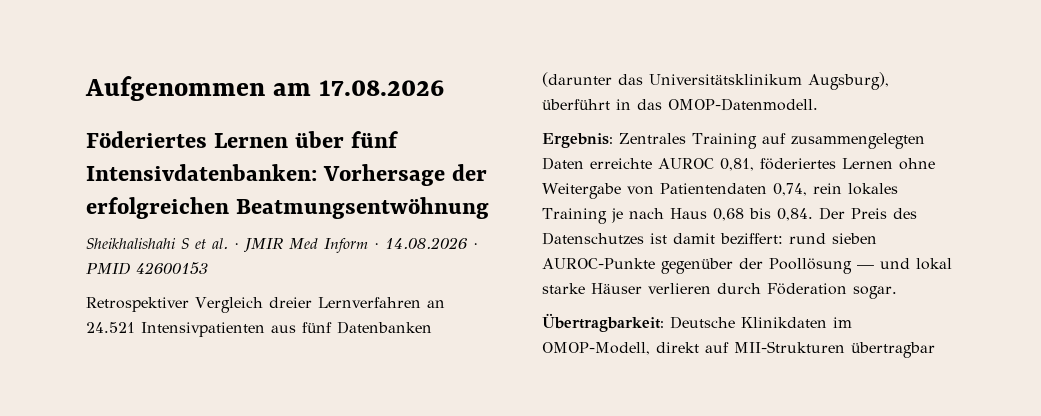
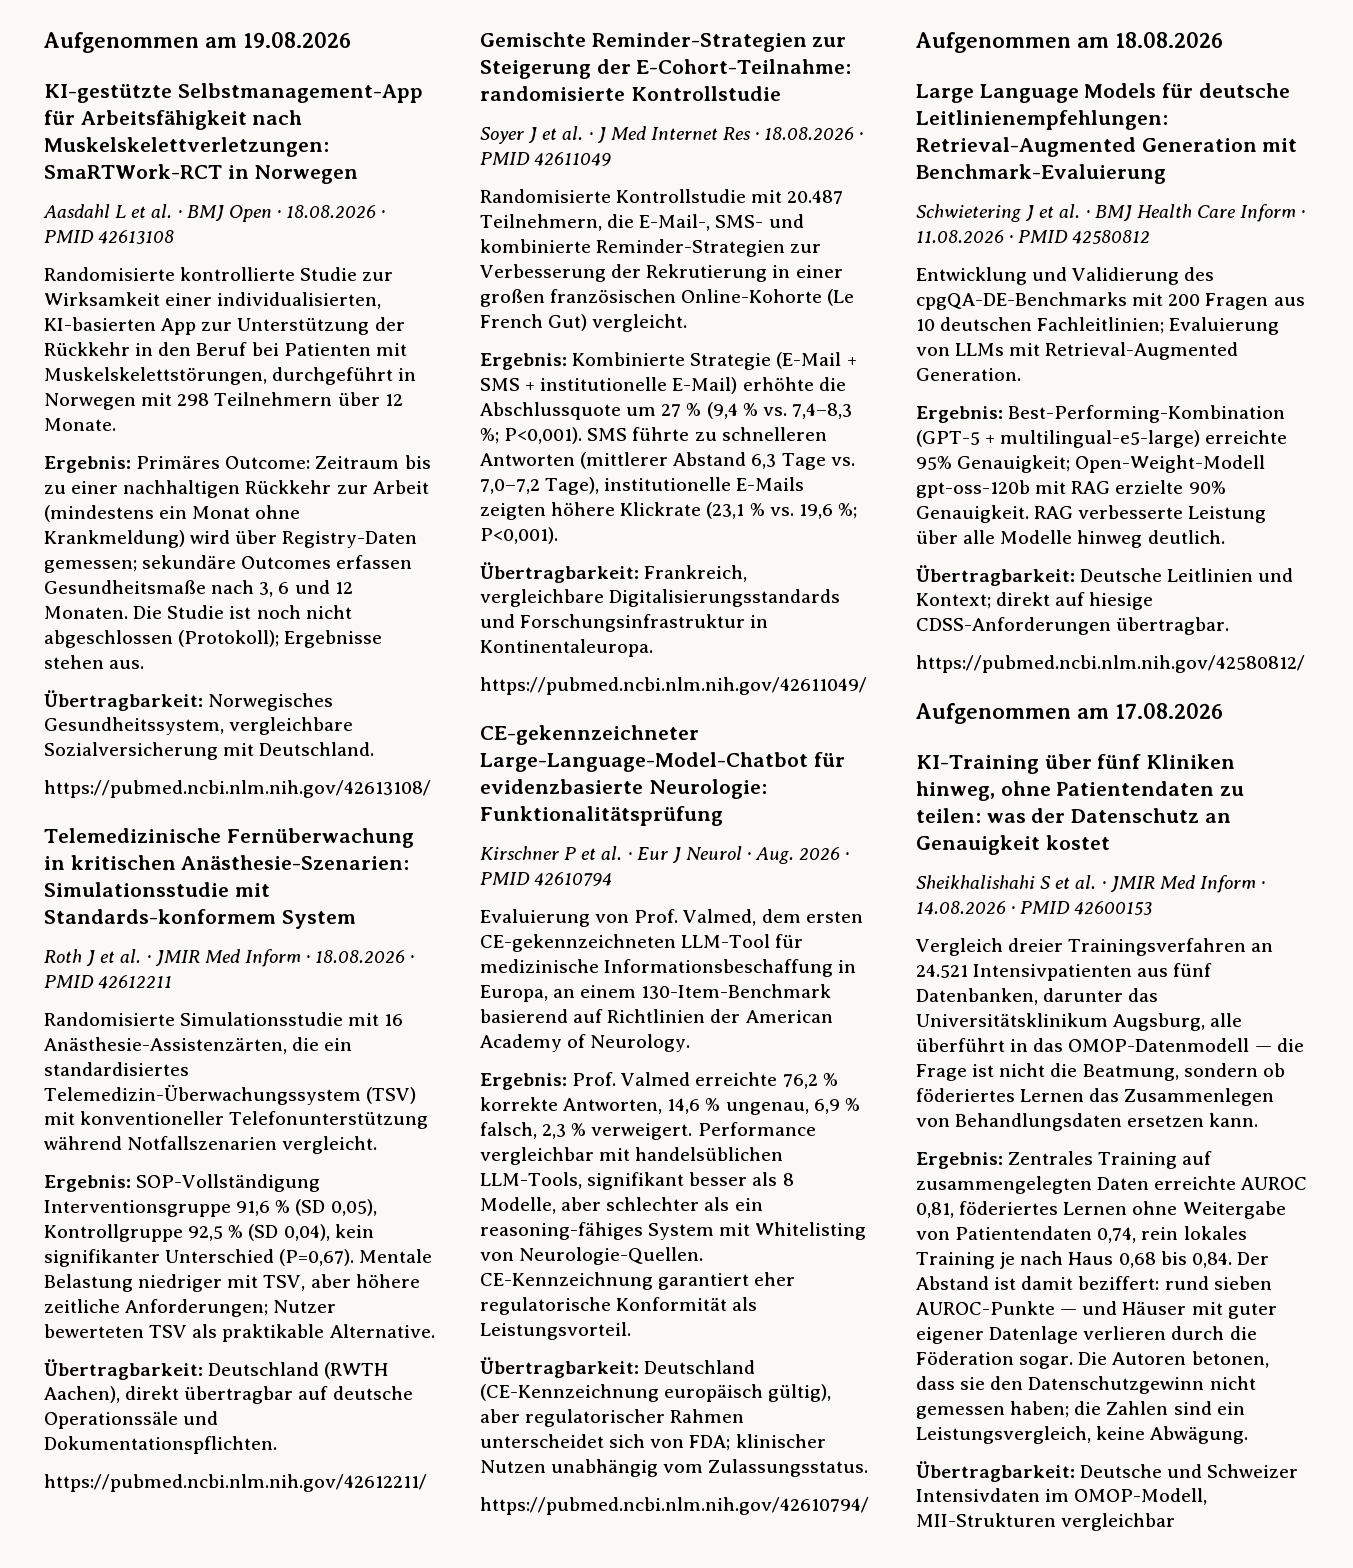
+ Aufgenommen am 19.08.2026
+ KI-gestützte Selbstmanagement-App für Arbeitsfähigkeit nach Muskelskelettverletzungen: SmaRTWork-RCT in Norwegen
+ Aasdahl L et al. · BMJ Open · 18.08.2026 · PMID 42613108
+ Randomisierte kontrollierte Studie zur Wirksamkeit einer individualisierten, KI-basierten App zur Unterstützung der Rückkehr in den Beruf bei Patienten mit Muskelskelettstörungen, durchgeführt in Norwegen mit 298 Teilnehmern über 12 Monate.
+ Ergebnis: Primäres Outcome: Zeitraum bis zu einer nachhaltigen Rückkehr zur Arbeit (mindestens ein Monat ohne Krankmeldung) wird über Registry-Daten gemessen; sekundäre Outcomes erfassen Gesundheitsmaße nach 3, 6 und 12 Monaten. Die Studie ist noch nicht abgeschlossen (Protokoll); Ergebnisse stehen aus.
+ Übertragbarkeit: Norwegisches Gesundheitssystem, vergleichbare Sozialversicherung mit Deutschland.
+ https://pubmed.ncbi.nlm.nih.gov/42613108/
+ Telemedizinische Fernüberwachung in kritischen Anästhesie-Szenarien: Simulationsstudie mit Standards-konformem System
+ Roth J et al. · JMIR Med Inform · 18.08.2026 · PMID 42612211
+ Randomisierte Simulationsstudie mit 16 Anästhesie-Assistenzärten, die ein standardisiertes Telemedizin-Überwachungssystem (TSV) mit konventioneller Telefonunterstützung während Notfallszenarien vergleicht.
+ Ergebnis: SOP-Vollständigung Interventionsgruppe 91,6 % (SD 0,05), Kontrollgruppe 92,5 % (SD 0,04), kein signifikanter Unterschied (P=0,67). Mentale Belastung niedriger mit TSV, aber höhere zeitliche Anforderungen; Nutzer bewerteten TSV als praktikable Alternative.
+ Übertragbarkeit: Deutschland (RWTH Aachen), direkt übertragbar auf deutsche Operationssäle und Dokumentationspflichten.
+ https://pubmed.ncbi.nlm.nih.gov/42612211/
+ Gemischte Reminder-Strategien zur Steigerung der E-Cohort-Teilnahme: randomisierte Kontrollstudie
+ Soyer J et al. · J Med Internet Res · 18.08.2026 · PMID 42611049
+ Randomisierte Kontrollstudie mit 20.487 Teilnehmern, die E-Mail-, SMS- und kombinierte Reminder-Strategien zur Verbesserung der Rekrutierung in einer großen französischen Online-Kohorte (Le French Gut) vergleicht.
+ Ergebnis: Kombinierte Strategie (E-Mail + SMS + institutionelle E-Mail) erhöhte die Abschlussquote um 27 % (9,4 % vs. 7,4–8,3 %; P<0,001). SMS führte zu schnelleren Antworten (mittlerer Abstand 6,3 Tage vs. 7,0–7,2 Tage), institutionelle E-Mails zeigten höhere Klickrate (23,1 % vs. 19,6 %; P<0,001).
+ Übertragbarkeit: Frankreich, vergleichbare Digitalisierungsstandards und Forschungsinfrastruktur in Kontinentaleuropa.
+ https://pubmed.ncbi.nlm.nih.gov/42611049/
+ CE-gekennzeichneter Large-Language-Model-Chatbot für evidenzbasierte Neurologie: Funktionalitätsprüfung
+ Kirschner P et al. · Eur J Neurol · Aug. 2026 · PMID 42610794
+ Evaluierung von Prof. Valmed, dem ersten CE-gekennzeichneten LLM-Tool für medizinische Informationsbeschaffung in Europa, an einem 130-Item-Benchmark basierend auf Richtlinien der American Academy of Neurology.
+ Ergebnis: Prof. Valmed erreichte 76,2 % korrekte Antworten, 14,6 % ungenau, 6,9 % falsch, 2,3 % verweigert. Performance vergleichbar mit handelsüblichen LLM-Tools, signifikant besser als 8 Modelle, aber schlechter als ein reasoning-fähiges System mit Whitelisting von Neurologie-Quellen. CE-Kennzeichnung garantiert eher regulatorische Konformität als Leistungsvorteil.
+ Übertragbarkeit: Deutschland (CE-Kennzeichnung europäisch gültig), aber regulatorischer Rahmen unterscheidet sich von FDA; klinischer Nutzen unabhängig vom Zulassungsstatus.
+ https://pubmed.ncbi.nlm.nih.gov/42610794/
+ Aufgenommen am 18.08.2026
+ Large Language Models für deutsche Leitlinienempfehlungen: Retrieval-Augmented Generation mit Benchmark-Evaluierung
+ Schwietering J et al. · BMJ Health Care Inform · 11.08.2026 · PMID 42580812
+ Entwicklung und Validierung des cpgQA-DE-Benchmarks mit 200 Fragen aus 10 deutschen Fachleitlinien; Evaluierung von LLMs mit Retrieval-Augmented Generation.
+ Ergebnis: Best-Performing-Kombination (GPT-5 + multilingual-e5-large) erreichte 95% Genauigkeit; Open-Weight-Modell gpt-oss-120b mit RAG erzielte 90% Genauigkeit. RAG verbesserte Leistung über alle Modelle hinweg deutlich.
+ Übertragbarkeit: Deutsche Leitlinien und Kontext; direkt auf hiesige CDSS-Anforderungen übertragbar.
+ https://pubmed.ncbi.nlm.nih.gov/42580812/
  Aufgenommen am 17.08.2026
- Föderiertes Lernen über fünf Intensivdatenbanken: Vorhersage der erfolgreichen Beatmungsentwöhnung
+ KI-Training über fünf Kliniken hinweg, ohne Patientendaten zu teilen: was der Datenschutz an Genauigkeit kostet
- Retrospektiver Vergleich dreier Lernverfahren an 24.521 Intensivpatienten aus fünf Datenbanken (darunter das Universitätsklinikum Augsburg), überführt in das OMOP-Datenmodell.
+ Vergleich dreier Trainingsverfahren an 24.521 Intensivpatienten aus fünf Datenbanken, darunter das Universitätsklinikum Augsburg, alle überführt in das OMOP-Datenmodell — die Frage ist nicht die Beatmung, sondern ob föderiertes Lernen das Zusammenlegen von Behandlungsdaten ersetzen kann.
- Der Preis des Datenschutzes ist damit beziffert: rund sieben AUROC-Punkte gegenüber der Poollösung — und lokal starke Häuser verlieren durch Föderation sogar.
- Übertragbarkeit: Deutsche Klinikdaten im OMOP-Modell, direkt auf MII-Strukturen übertragbar
+ Der Abstand ist damit beziffert: rund sieben AUROC-Punkte — und Häuser mit guter eigener Datenlage verlieren durch die Föderation sogar. Die Autoren betonen, dass sie den Datenschutzgewinn nicht gemessen haben; die Zahlen sind ein Leistungsvergleich, keine Abwägung.
+ Übertragbarkeit: Deutsche und Schweizer Intensivdaten im OMOP-Modell, MII-Strukturen vergleichbar

